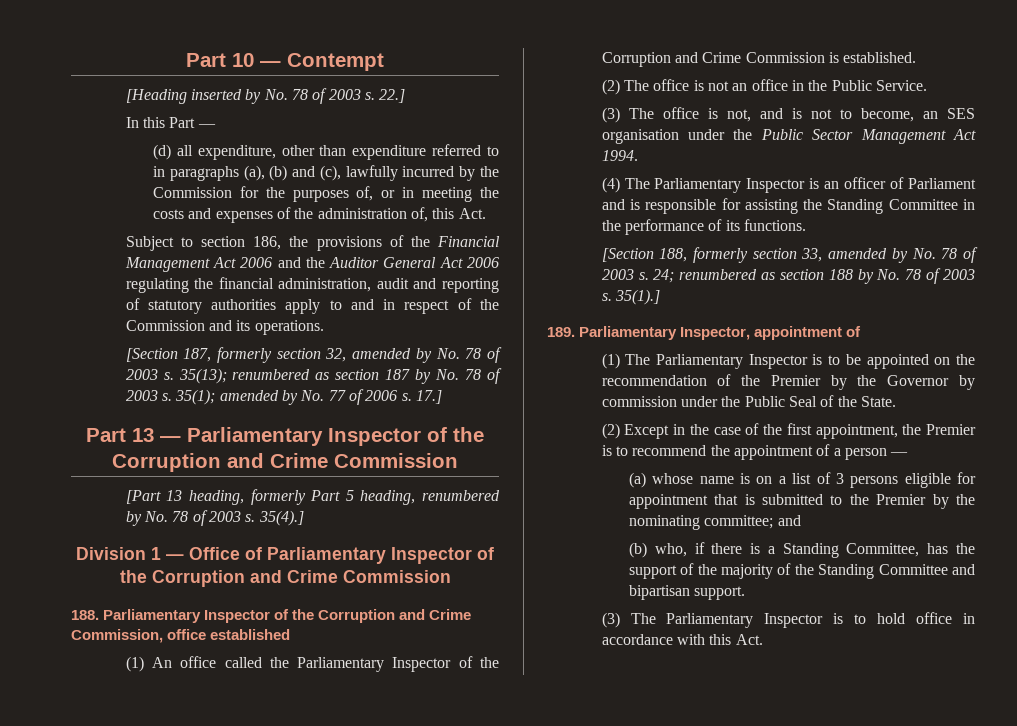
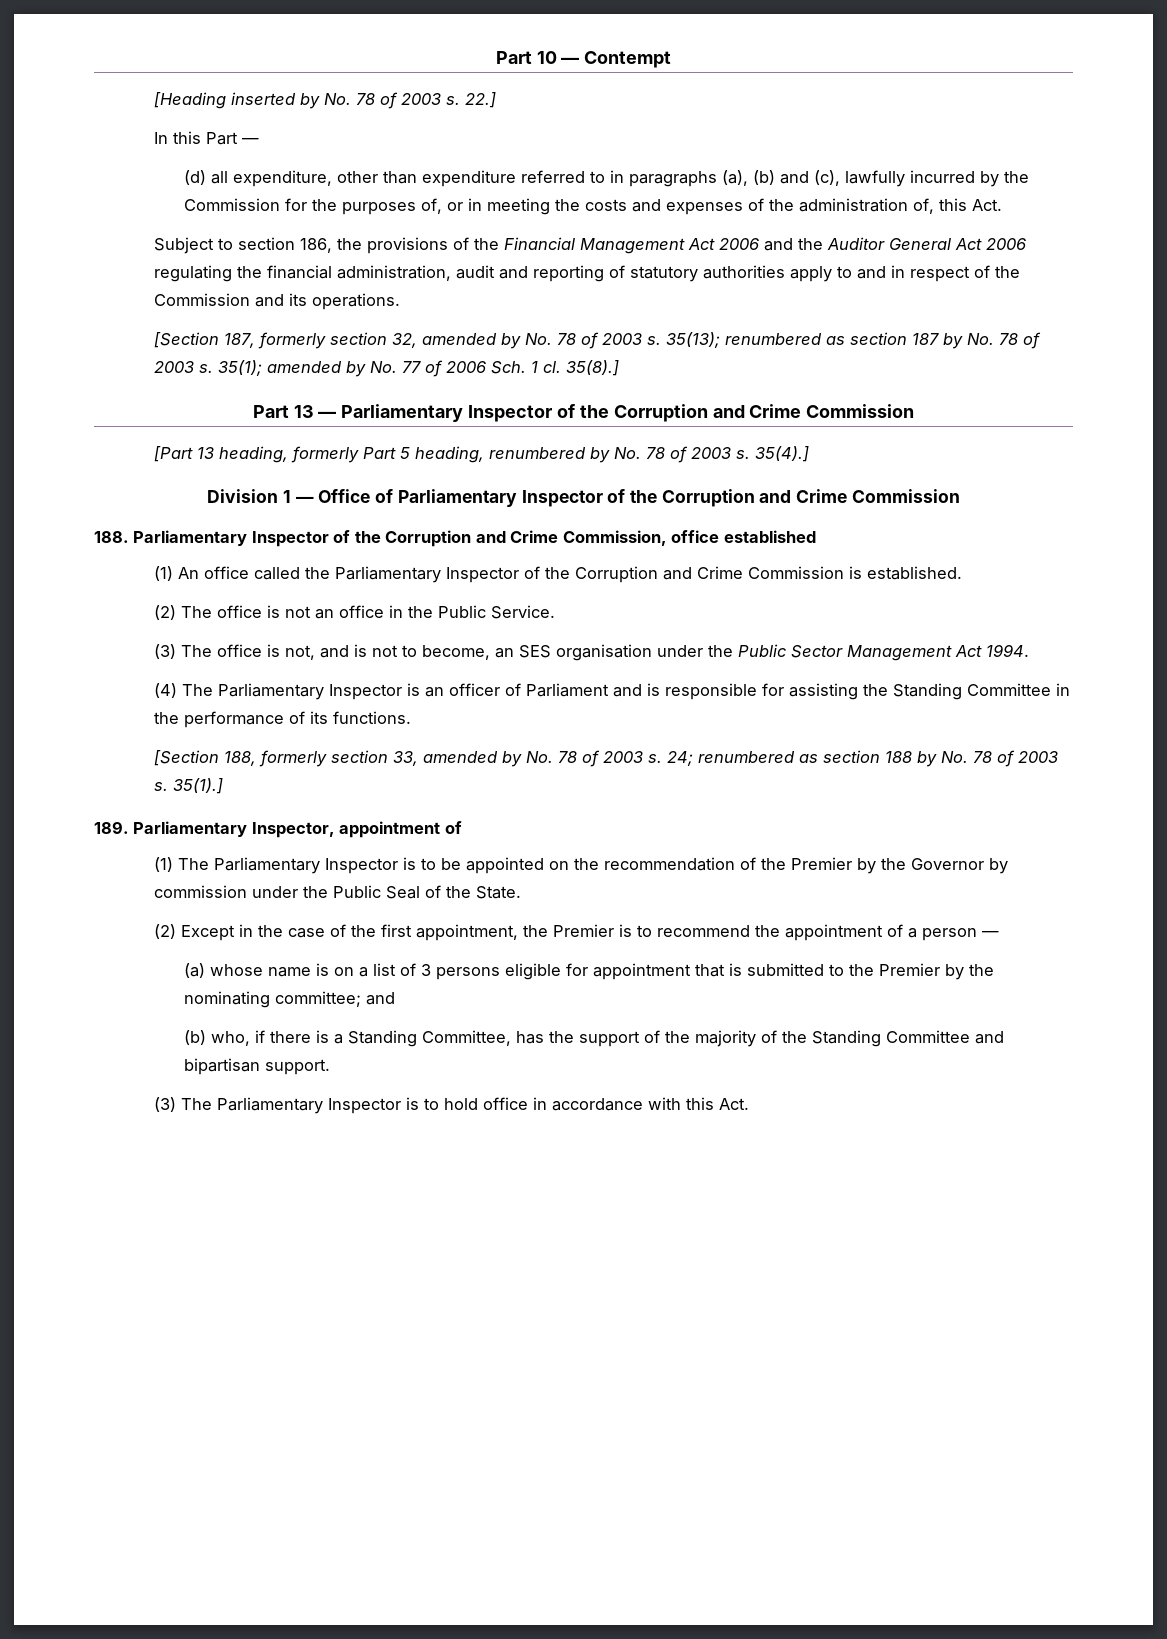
- 35(1); amended by No. 77 of 2006 s. 17.]
+ 35(1); amended by No. 77 of 2006 Sch. 1 cl. 35(8).]

